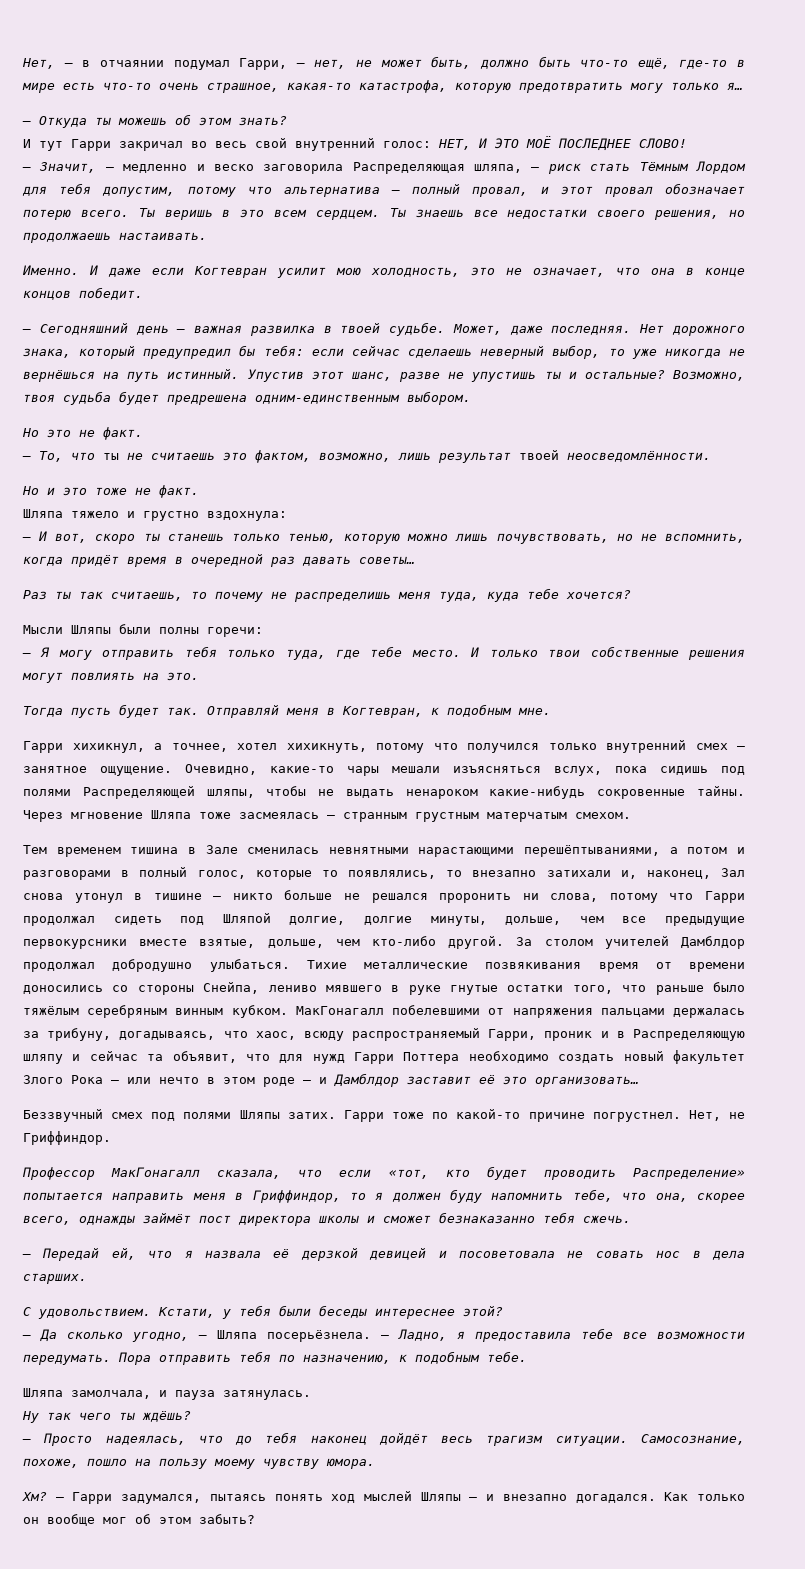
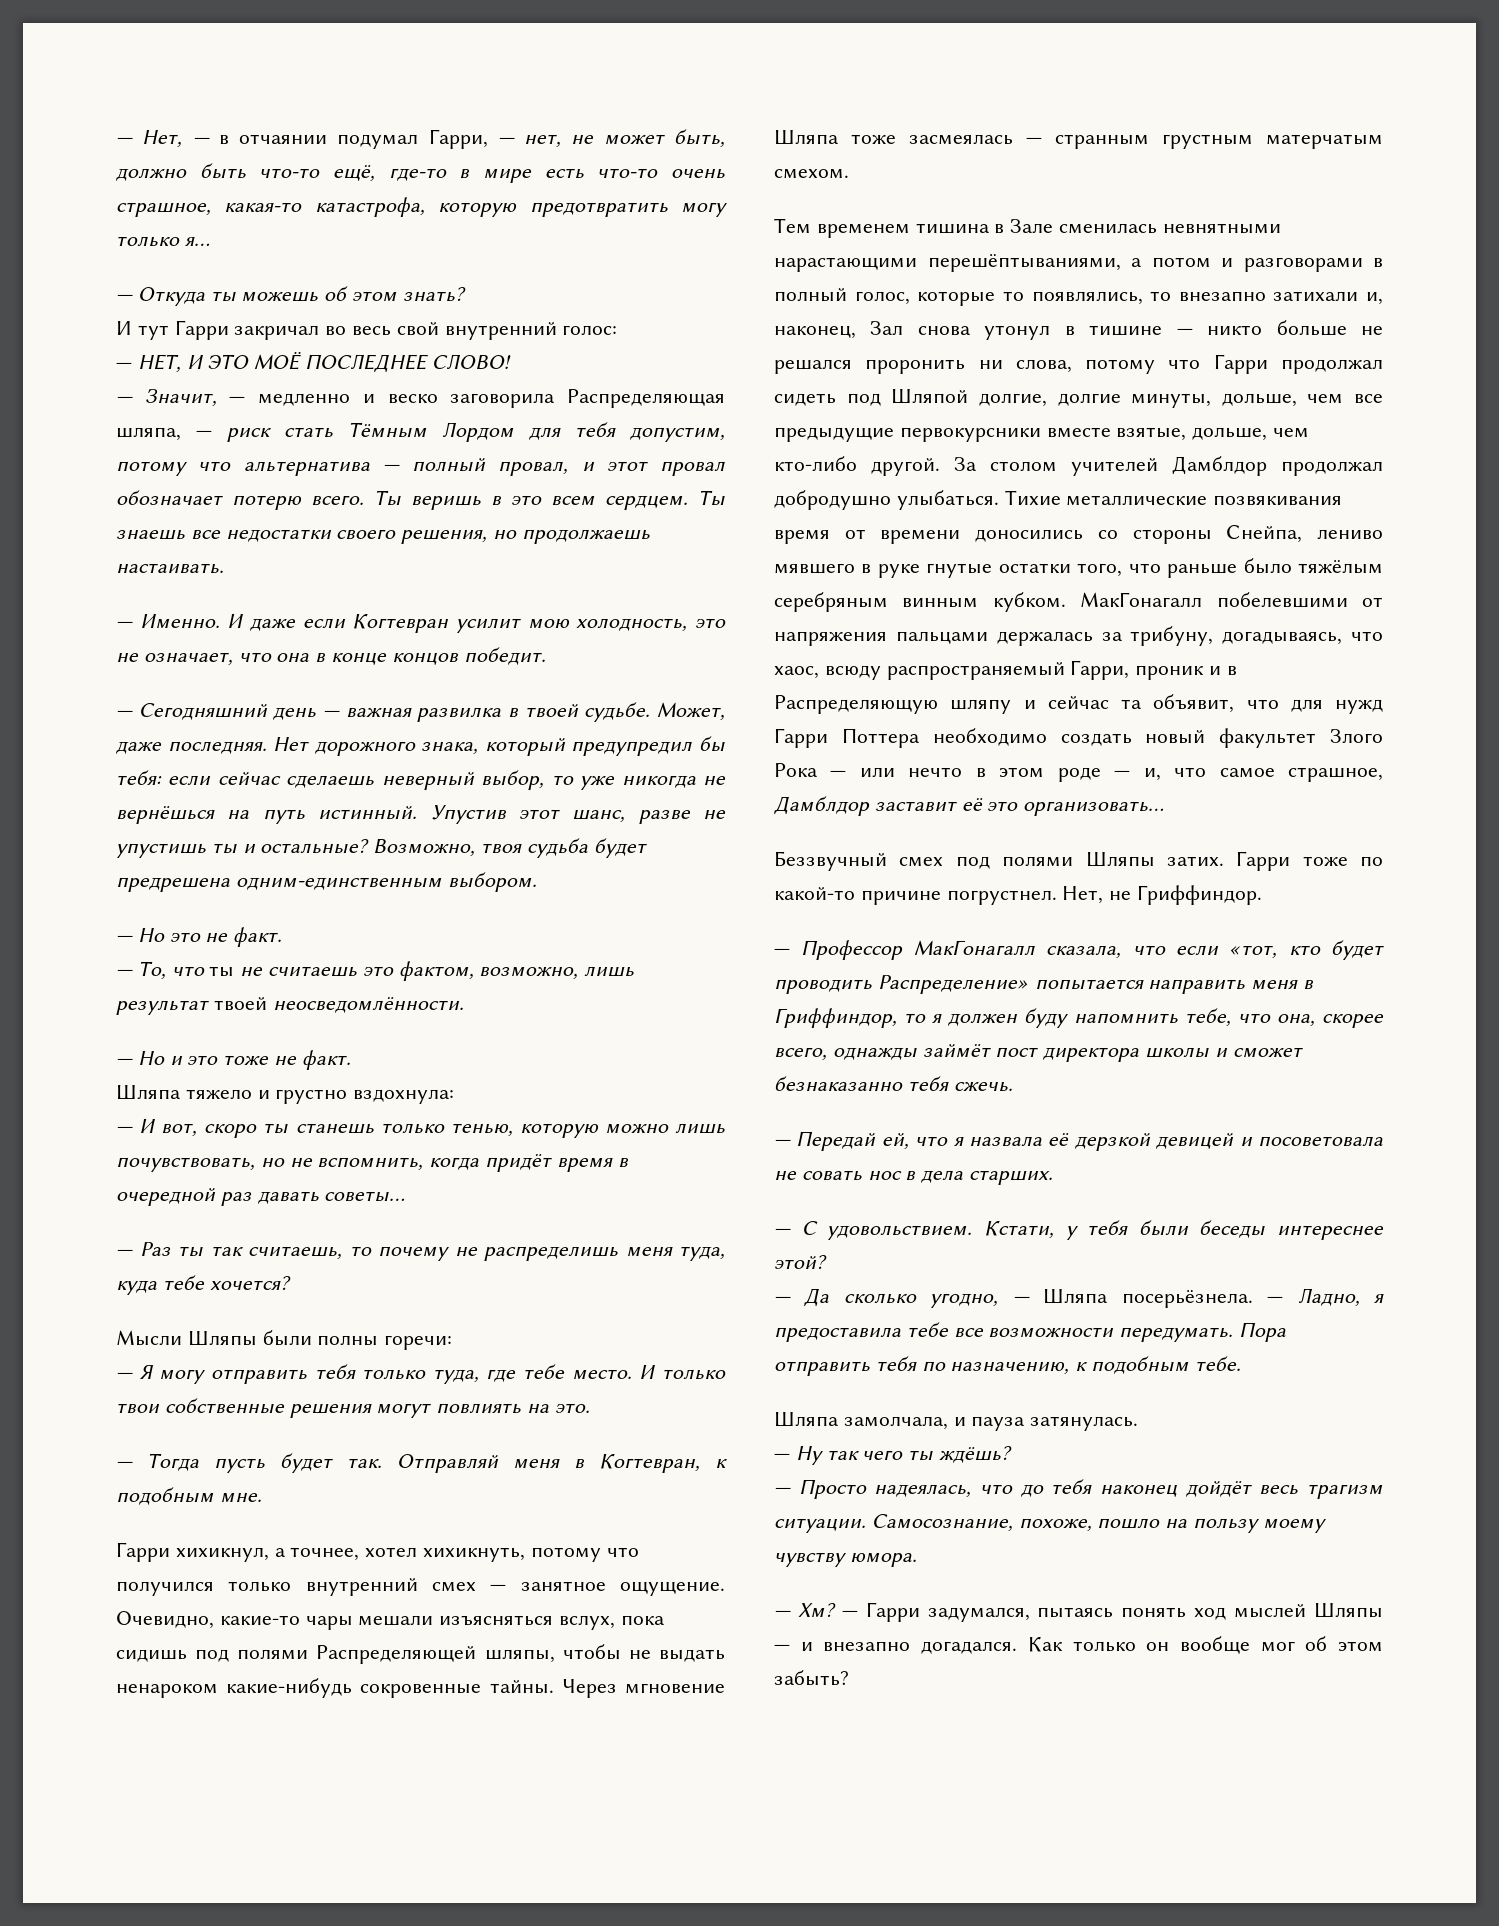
- Нет, — в отчаянии подумал Гарри, — нет, не может быть, должно быть что-то ещё, где-то в мире есть что-то очень страшное, какая-то катастрофа, которую предотвратить могу только я…
+ — Нет, — в отчаянии подумал Гарри, — нет, не может быть, должно быть что-то ещё, где-то в мире есть что-то очень страшное, какая-то катастрофа, которую предотвратить могу только я…
- И тут Гарри закричал во весь свой внутренний голос: НЕТ, И ЭТО МОЁ ПОСЛЕДНЕЕ СЛОВО!
+ И тут Гарри закричал во весь свой внутренний голос:
+ — НЕТ, И ЭТО МОЁ ПОСЛЕДНЕЕ СЛОВО!
- Именно.
+ — Именно.
- Но это не факт.
+ — Но это не факт.
- Но и это тоже не факт.
+ — Но и это тоже не факт.
- Раз ты так считаешь, то почему не распределишь меня туда, куда тебе хочется?
+ — Раз ты так считаешь, то почему не распределишь меня туда, куда тебе хочется?
- Тогда пусть будет так.
+ — Тогда пусть будет так.
- МакГонагалл побелевшими от напряжения пальцами держалась за трибуну, догадываясь, что хаос, всюду распространяемый Гарри, проник и в Распределяющую шляпу и сейчас та объявит, что для нужд Гарри Поттера необходимо создать новый факультет Злого Рока — или нечто в этом роде — и Дамблдор заставит её это организовать…
+ МакГонагалл побелевшими от напряжения пальцами держалась за трибуну, догадываясь, что хаос, всюду распространяемый Гарри, проник и в Распределяющую шляпу и сейчас та объявит, что для нужд Гарри Поттера необходимо создать новый факультет Злого Рока — или нечто в этом роде — и, что самое страшное, Дамблдор заставит её это организовать…
- Профессор МакГонагалл сказала, что если «тот, кто будет проводить Распределение» попытается направить меня в Гриффиндор, то я должен буду напомнить тебе, что она, скорее всего, однажды займёт пост директора школы и сможет безнаказанно тебя сжечь.
+ — Профессор МакГонагалл сказала, что если «тот, кто будет проводить Распределение» попытается направить меня в Гриффиндор, то я должен буду напомнить тебе, что она, скорее всего, однажды займёт пост директора школы и сможет безнаказанно тебя сжечь.
- С удовольствием.
+ — С удовольствием.
- Ну так чего ты ждёшь?
+ — Ну так чего ты ждёшь?
- Хм?
+ — Хм?

